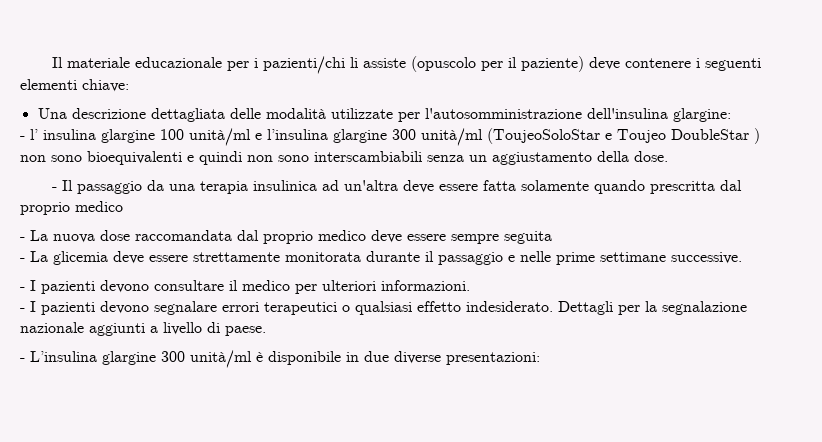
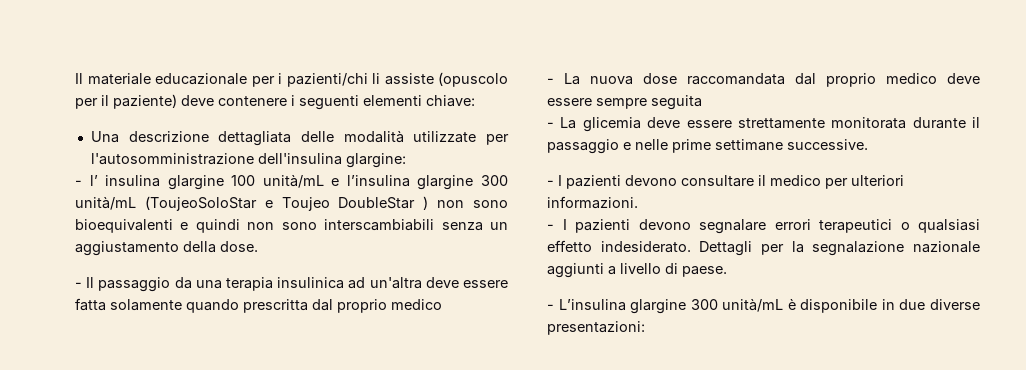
- - l’ insulina glargine 100 unità/ml e l’insulina glargine 300 unità/ml (ToujeoSoloStar e Toujeo DoubleStar ) non sono bioequivalenti e quindi non sono interscambiabili senza un aggiustamento della dose.
+ - l’ insulina glargine 100 unità/mL e l’insulina glargine 300 unità/mL (ToujeoSoloStar e Toujeo DoubleStar ) non sono bioequivalenti e quindi non sono interscambiabili senza un aggiustamento della dose.
- - L’insulina glargine 300 unità/ml è disponibile in due diverse presentazioni:
+ - L’insulina glargine 300 unità/mL è disponibile in due diverse presentazioni:

